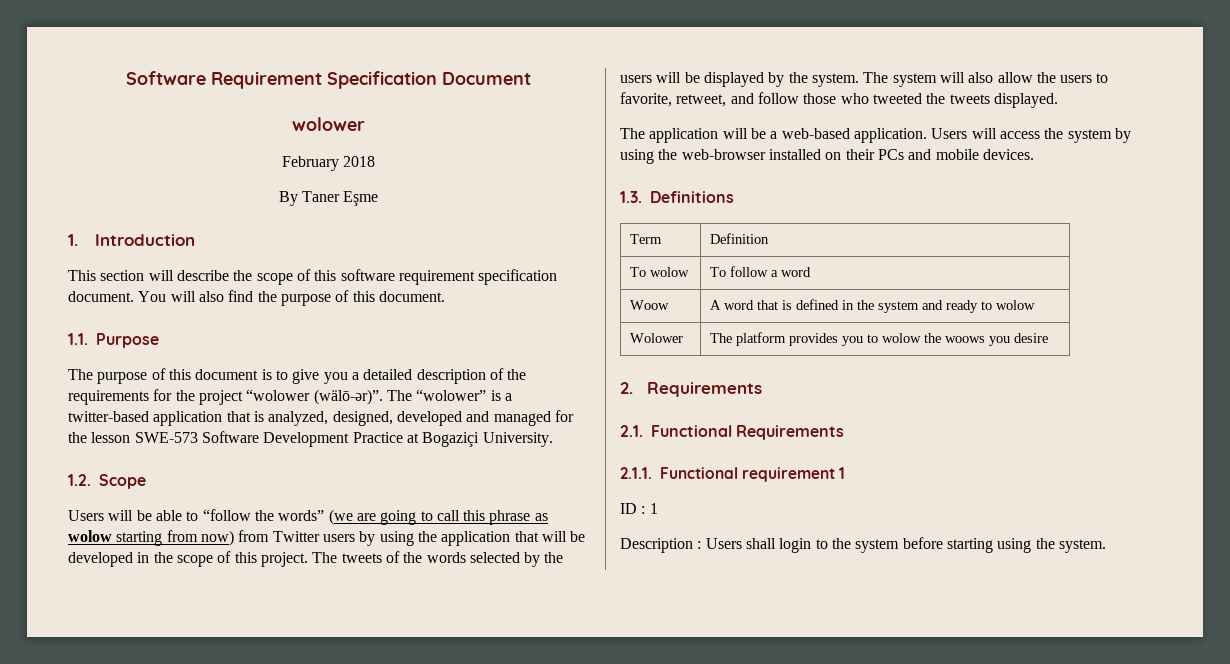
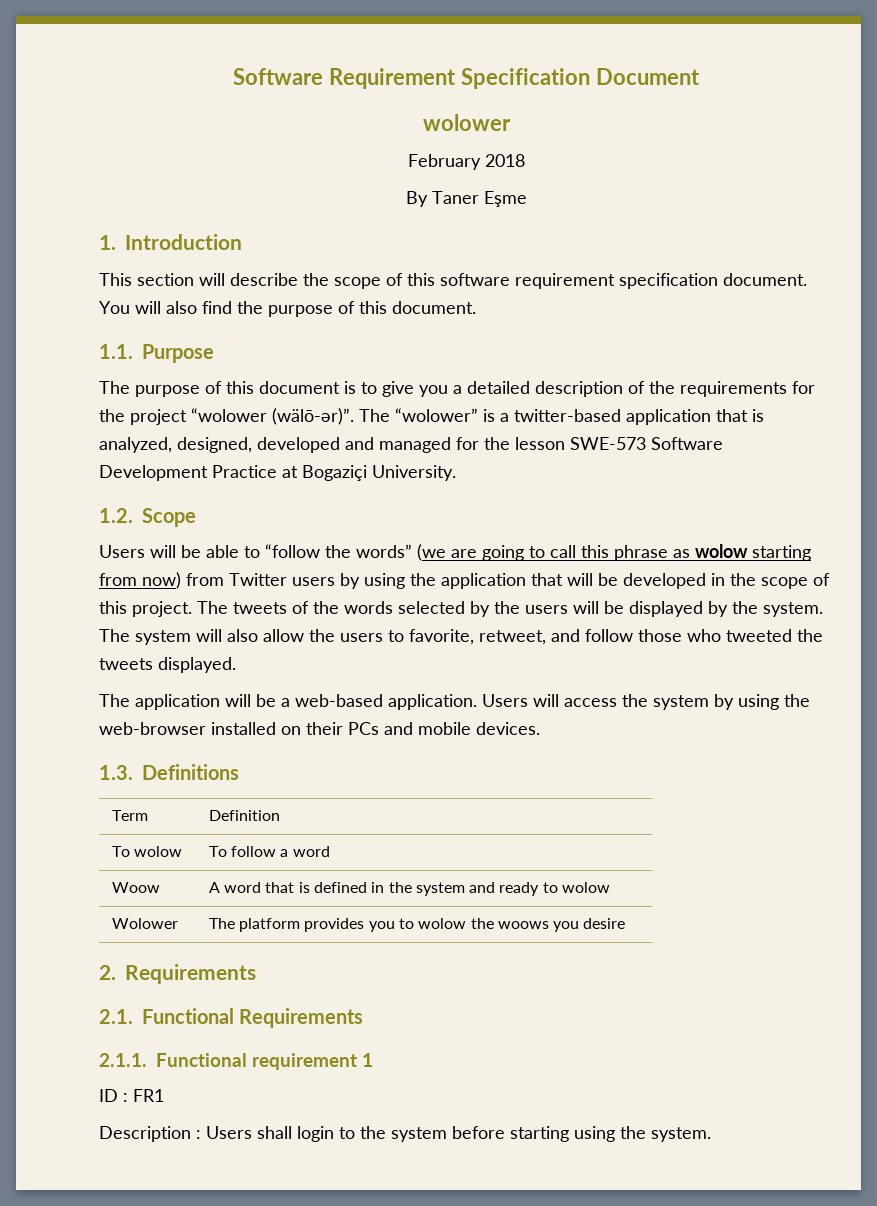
- ID : 1
+ ID : FR1

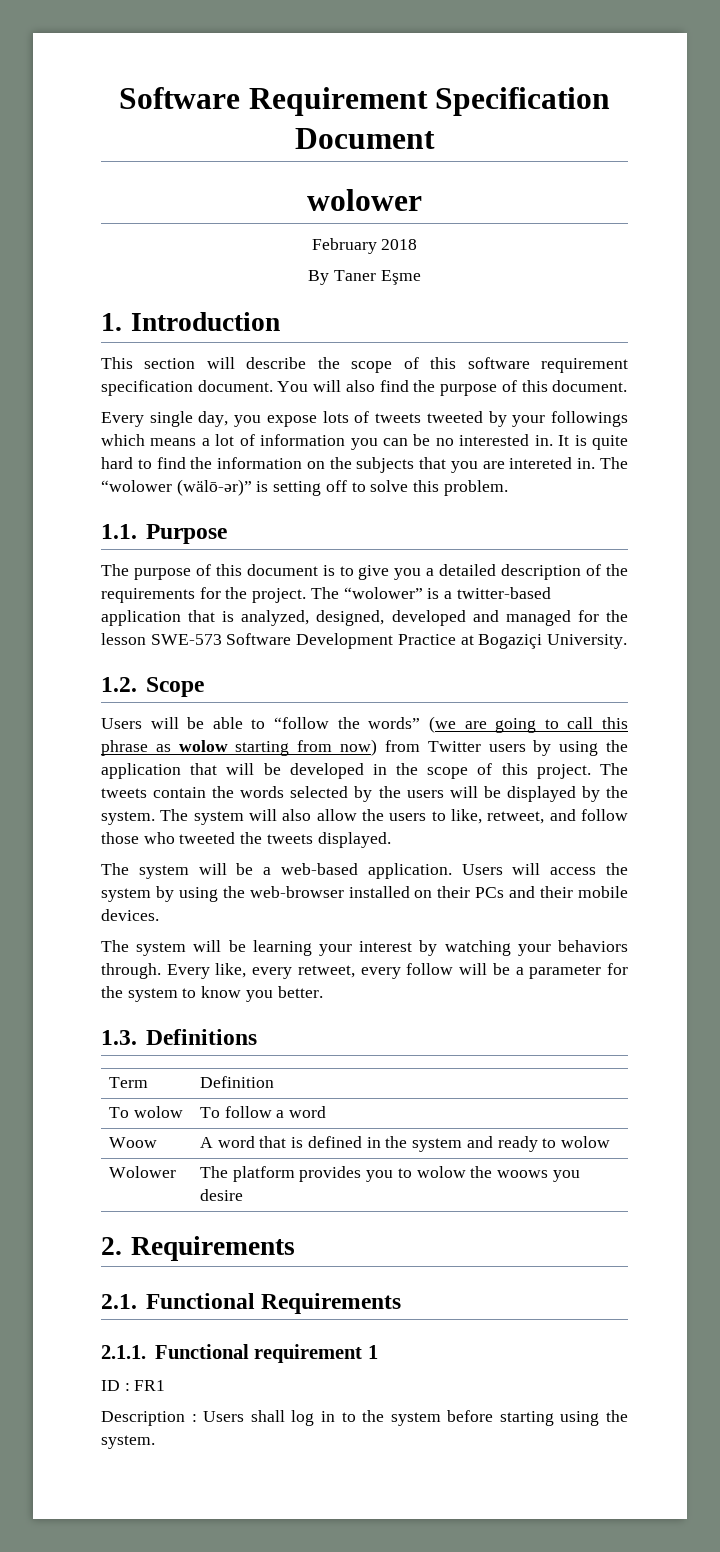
+ Every single day, you expose lots of tweets tweeted by your followings which means a lot of information you can be no interested in. It is quite hard to find the information on the subjects that you are intereted in. The “wolower (wälō-ər)” is setting off to solve this problem.
- The purpose of this document is to give you a detailed description of the requirements for the project “wolower (wälō-ər)”.
+ The purpose of this document is to give you a detailed description of the requirements for the project.
- The tweets of the words selected by the users will be displayed by the system.
+ The tweets contain the words selected by the users will be displayed by the system.
- The system will also allow the users to favorite, retweet, and follow those who tweeted the tweets displayed.
+ The system will also allow the users to like, retweet, and follow those who tweeted the tweets displayed.
- The application will be a web-based application.
+ The system will be a web-based application.
- Users will access the system by using the web-browser installed on their PCs and mobile devices.
+ Users will access the system by using the web-browser installed on their PCs and their mobile devices.
+ The system will be learning your interest by watching your behaviors through. Every like, every retweet, every follow will be a parameter for the system to know you better.
- Description : Users shall login to the system before starting using the system.
+ Description : Users shall log in to the system before starting using the system.

